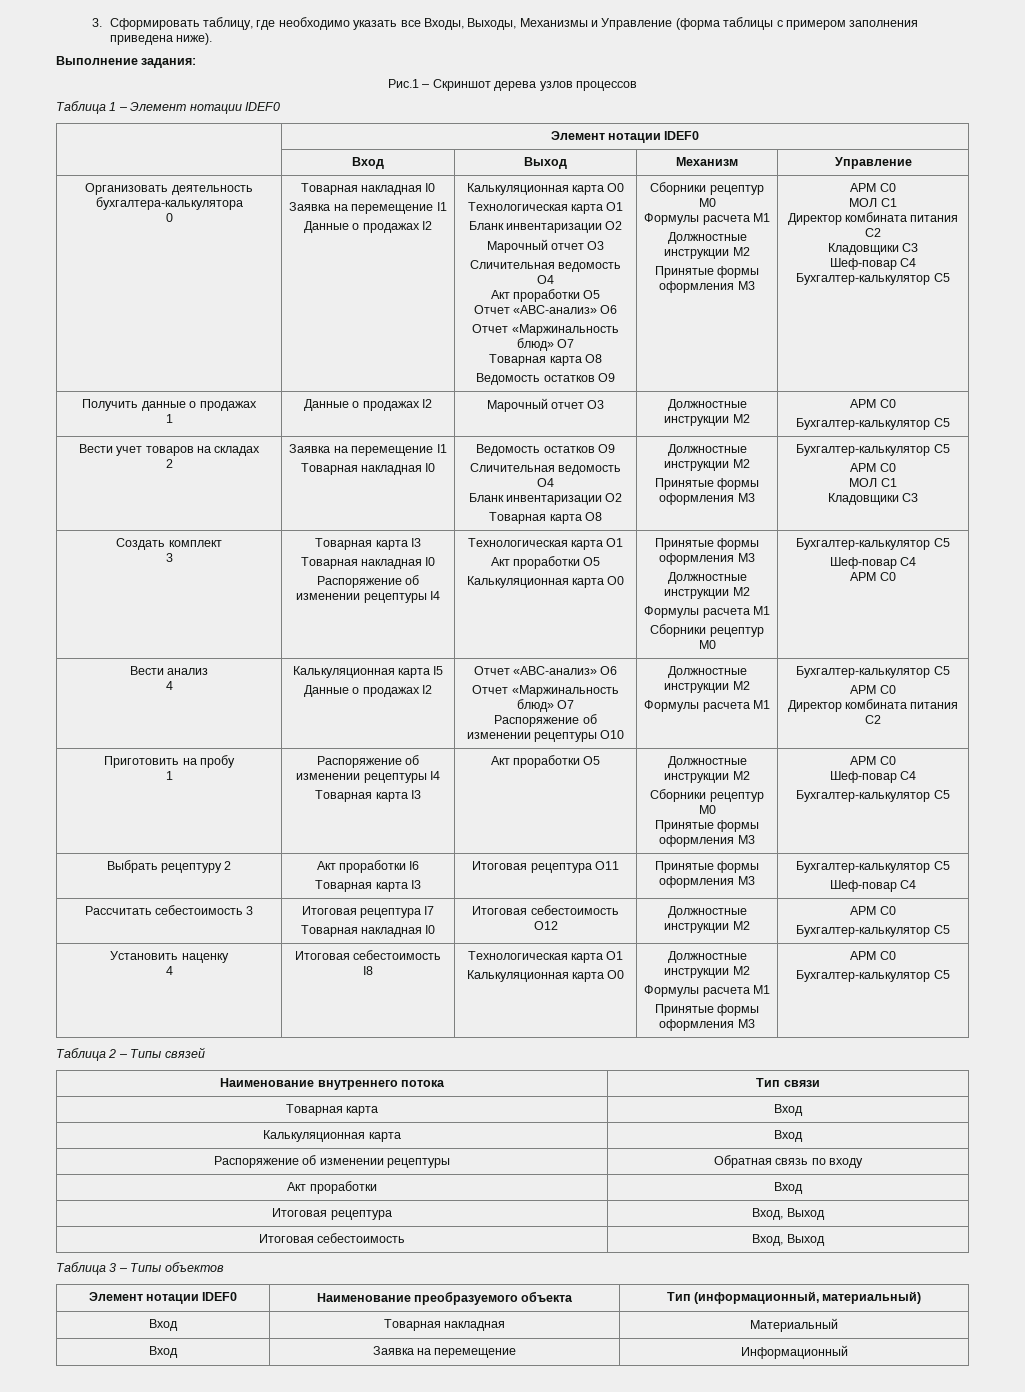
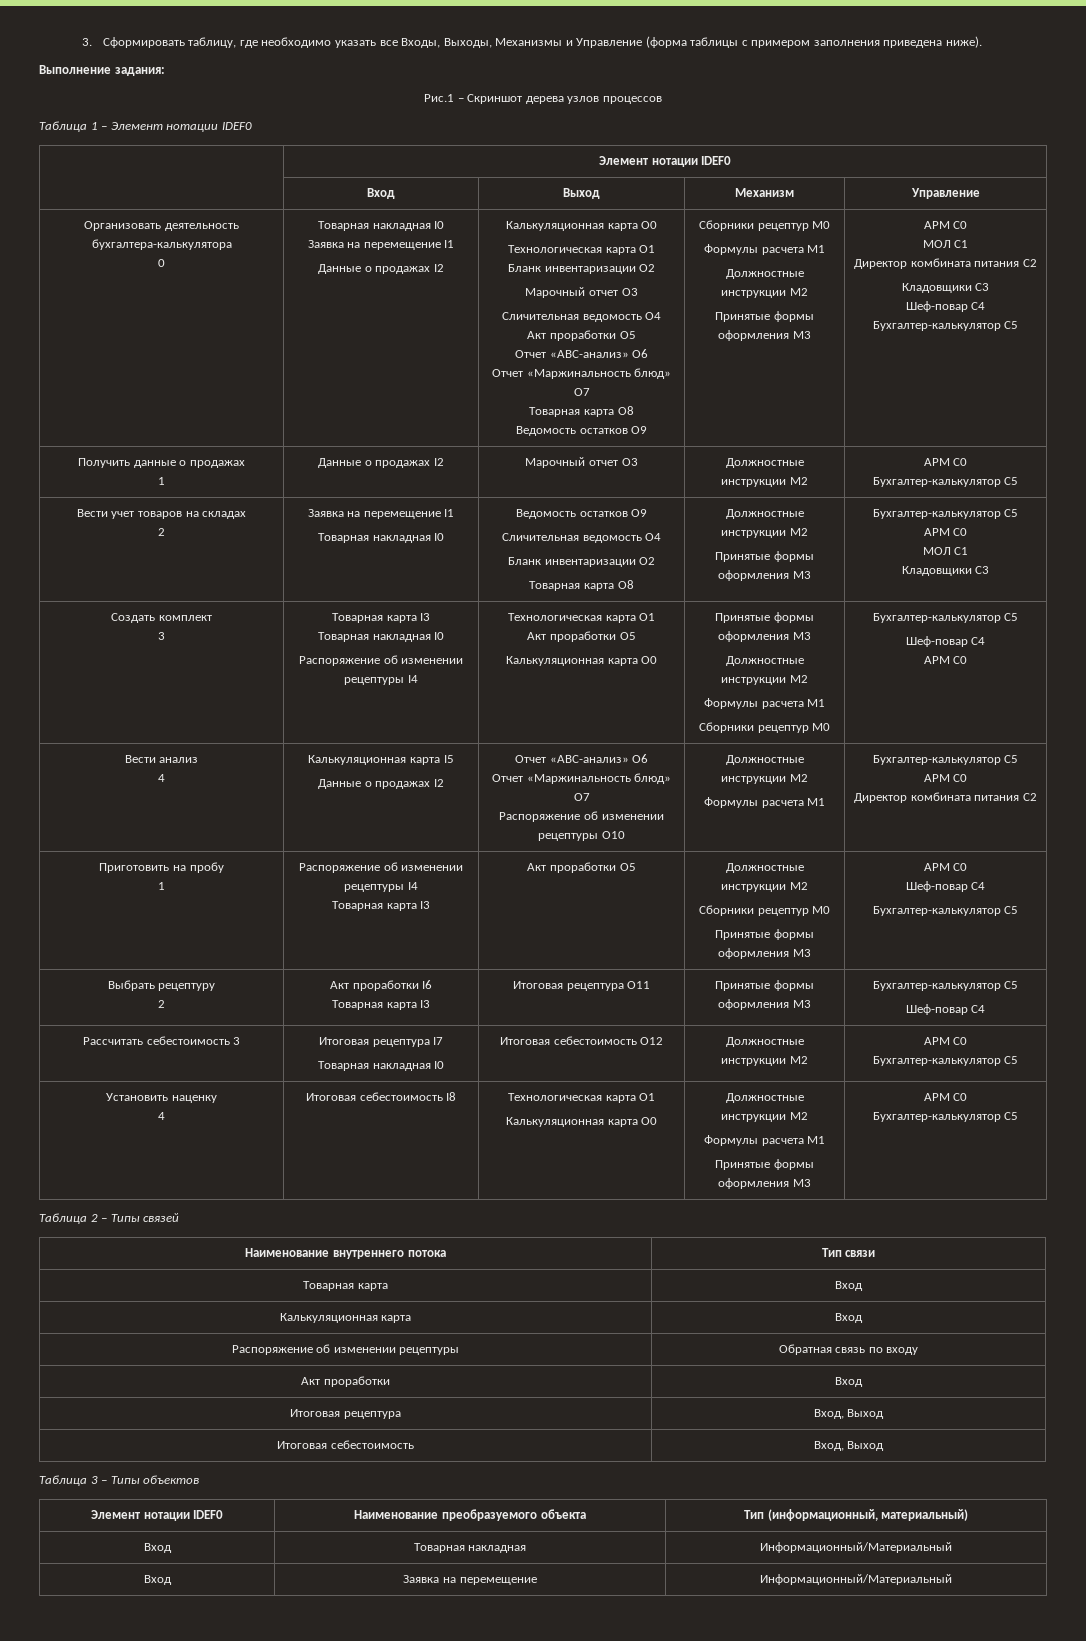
- Выбрать рецептуру 2 | Акт проработки I6
+ Выбрать рецептуру
+ 2 | Акт проработки I6
- Вход | Товарная накладная | Материальный
+ Вход | Товарная накладная | Информационный/Материальный
- Вход | Заявка на перемещение | Информационный
+ Вход | Заявка на перемещение | Информационный/Материальный

